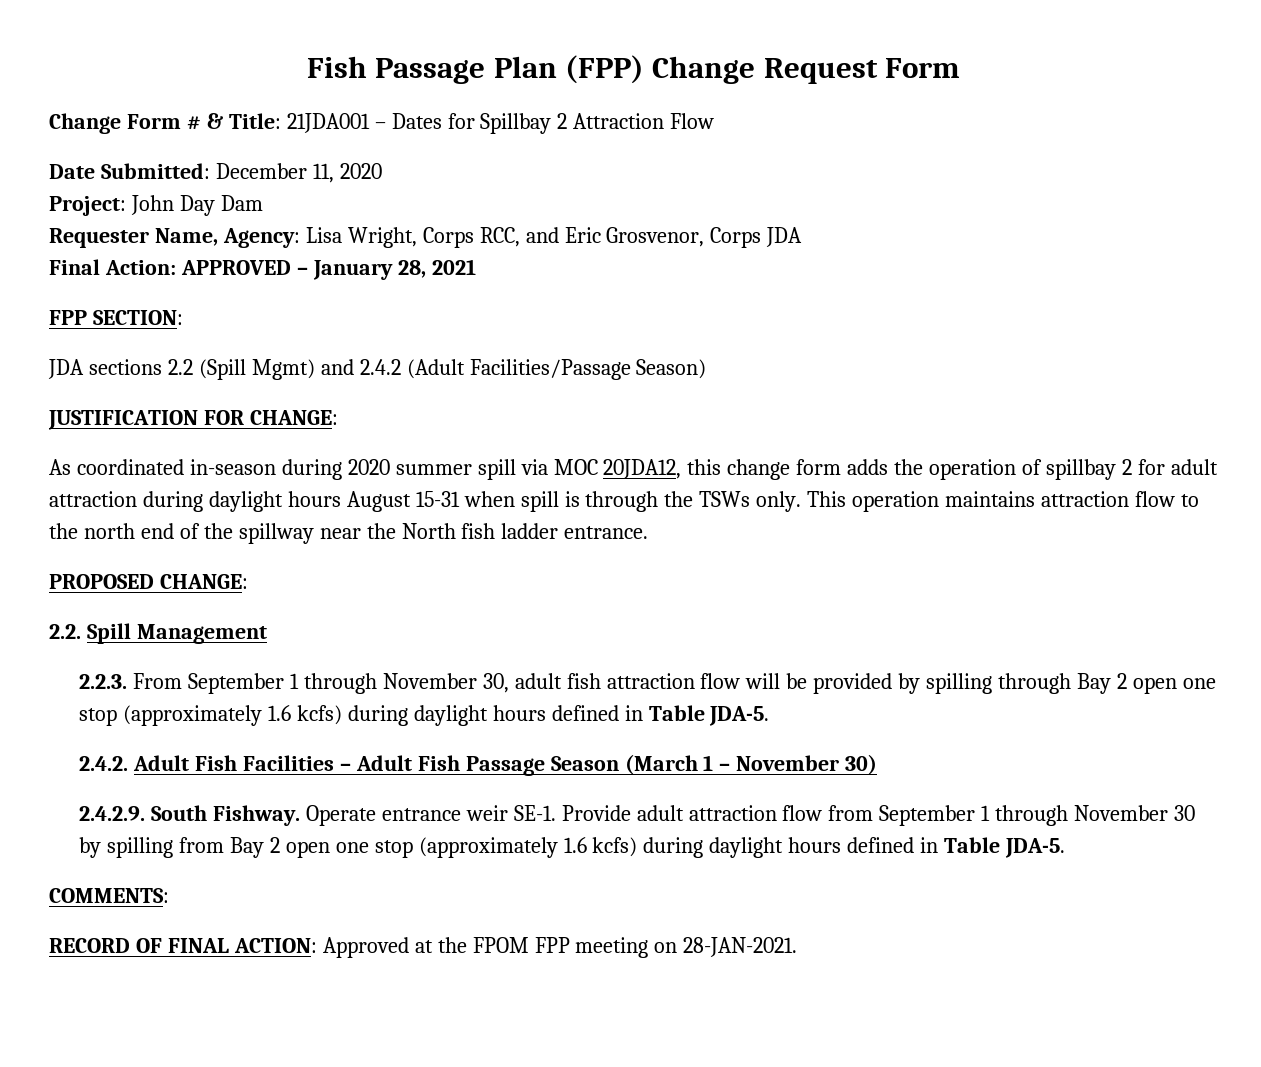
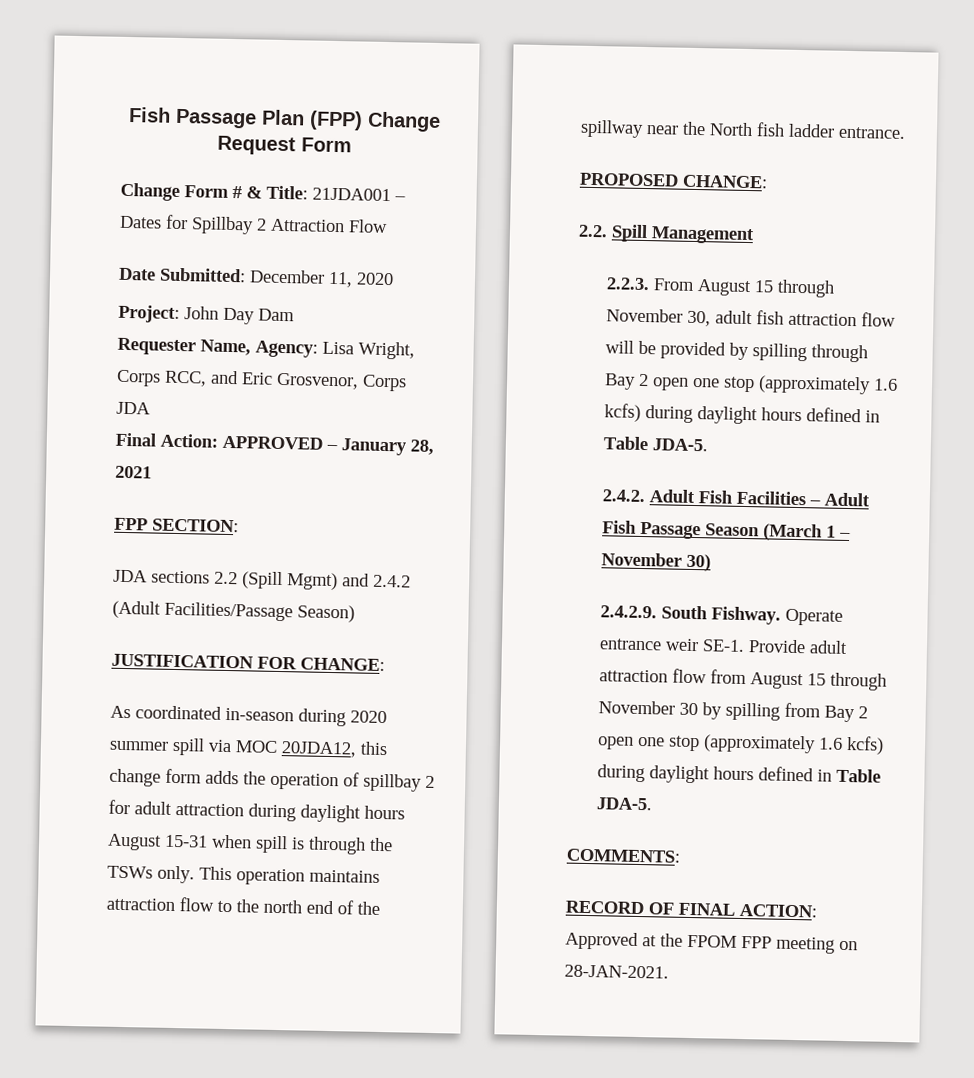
- 2.2.3. From September 1 through November 30, adult fish attraction flow will be provided by spilling through Bay 2 open one stop (approximately 1.6 kcfs) during daylight hours defined in Table JDA-5.
+ 2.2.3. From August 15 through November 30, adult fish attraction flow will be provided by spilling through Bay 2 open one stop (approximately 1.6 kcfs) during daylight hours defined in Table JDA-5.
- Provide adult attraction flow from September 1 through November 30 by spilling from Bay 2 open one stop (approximately 1.6 kcfs) during daylight hours defined in Table JDA-5.
+ Provide adult attraction flow from August 15 through November 30 by spilling from Bay 2 open one stop (approximately 1.6 kcfs) during daylight hours defined in Table JDA-5.

